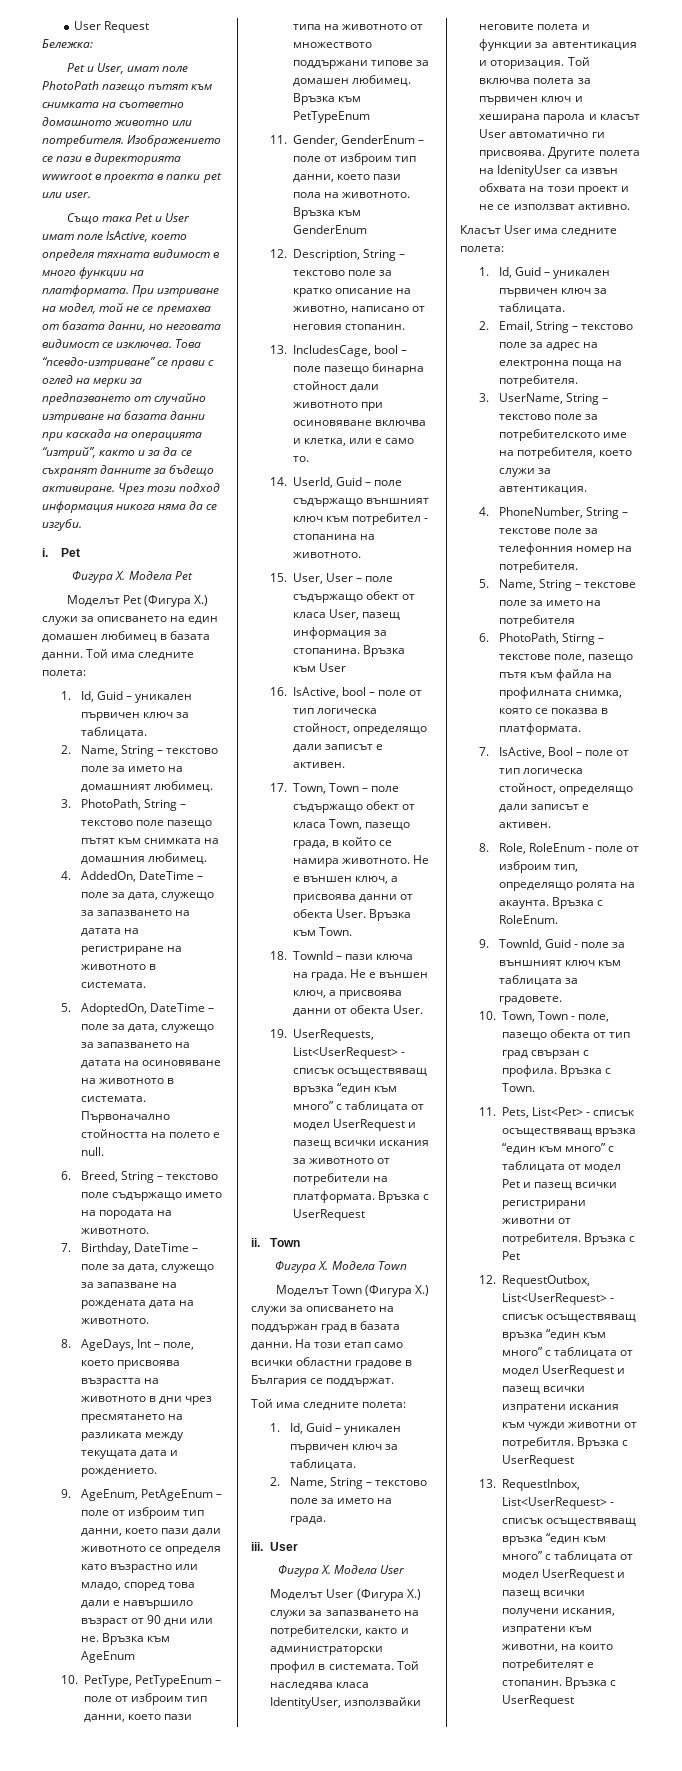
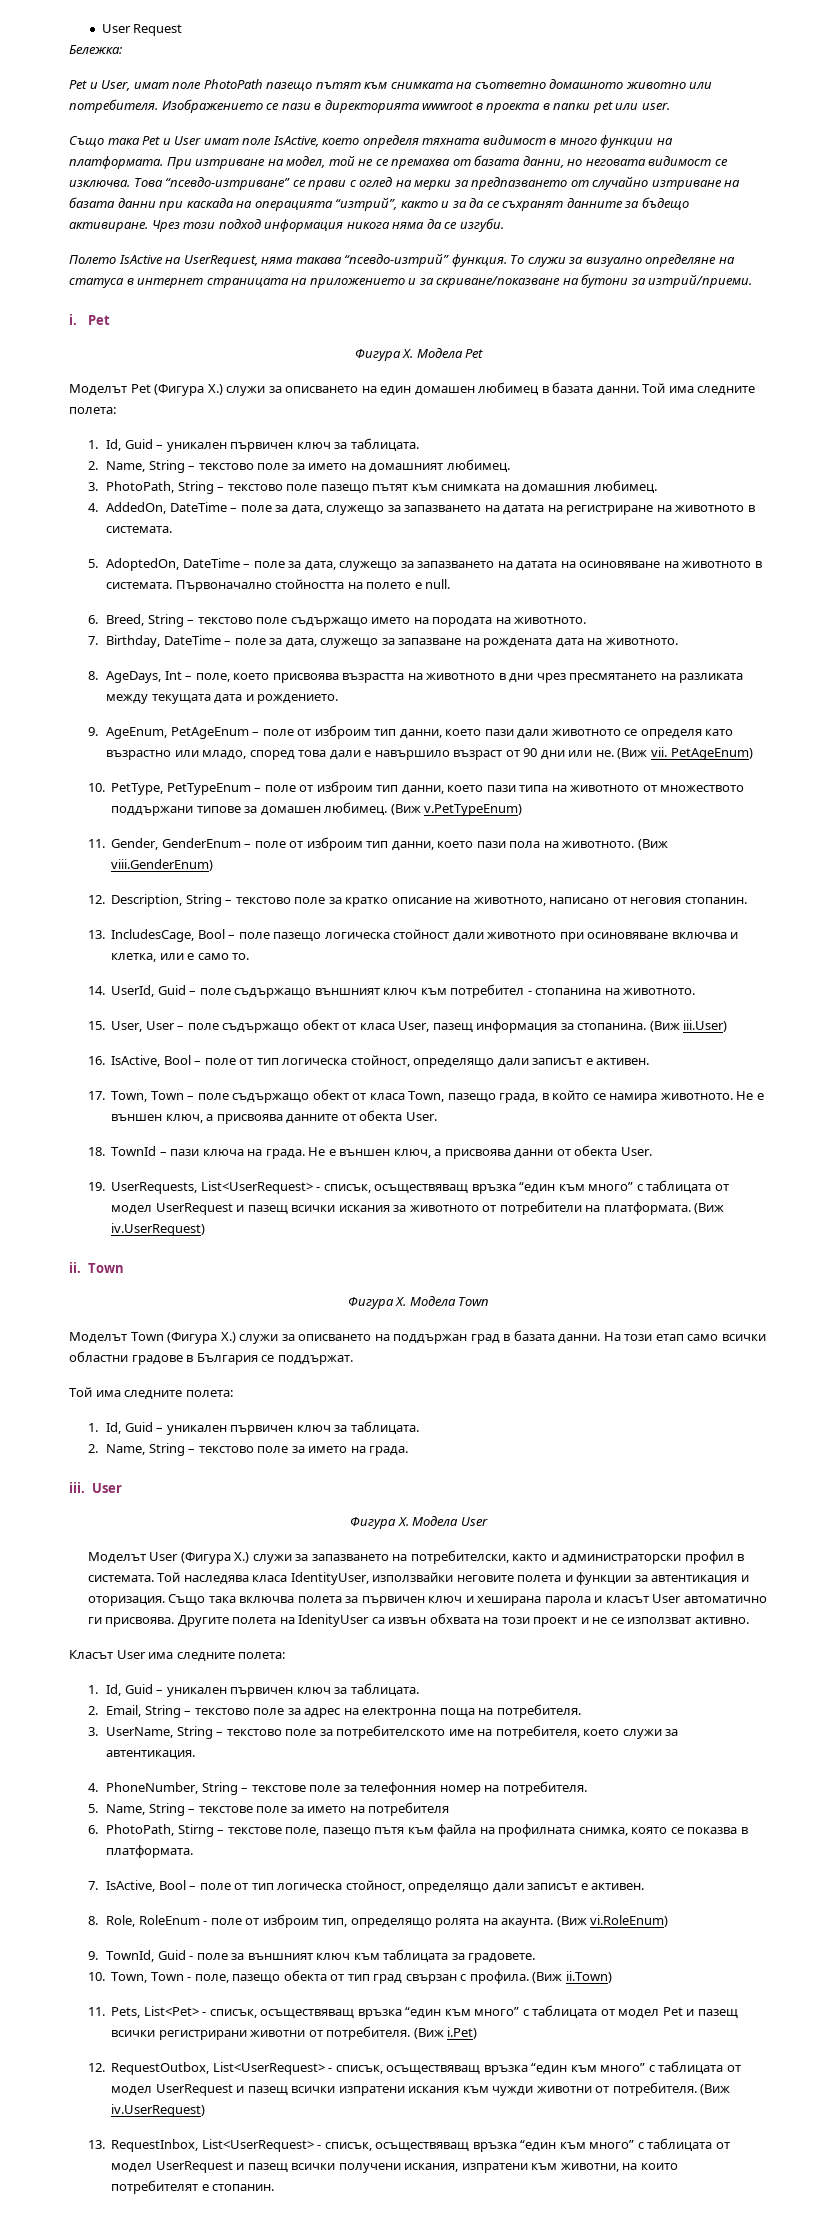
+ Полето IsActive на UserRequest, няма такава “псевдо-изтрий” функция. То служи за визуално определяне на статуса в интернет страницата на приложението и за скриване/показване на бутони за изтрий/приеми.
- Връзка към AgeEnum
+ (Виж vii. PetAgeEnum)
- Връзка към PetTypeEnum
+ (Виж v.PetTypeEnum)
- Връзка към GenderEnum
+ (Виж viii.GenderEnum)
- 12. Description, String – текстово поле за кратко описание на животно, написано от неговия стопанин.
+ 12. Description, String – текстово поле за кратко описание на животното, написано от неговия стопанин.
- 13. IncludesCage, bool – поле пазещо бинарна стойност дали животното при осиновяване включва и клетка, или е само то.
+ 13. IncludesCage, Bool – поле пазещо логическа стойност дали животното при осиновяване включва и клетка, или е само то.
- Връзка към User
+ (Виж iii.User)
- 16. IsActive, bool – поле от тип логическа стойност, определящо дали записът е активен.
+ 16. IsActive, Bool – поле от тип логическа стойност, определящо дали записът е активен.
- Не е външен ключ, а присвоява данни от обекта User. Връзка към Town.
+ Не е външен ключ, а присвоява данните от обекта User.
- 19. UserRequests, List<UserRequest> - списък осъществяващ връзка “един към много” с таблицата от модел UserRequest и пазещ всички искания за животното от потребители на платформата. Връзка с UserRequest
+ 19. UserRequests, List<UserRequest> - списък, осъществяващ връзка “един към много” с таблицата от модел UserRequest и пазещ всички искания за животното от потребители на платформата. (Виж iv.UserRequest)
- Той включва полета за първичен ключ и хеширана парола и класът User автоматично ги присвоява.
+ Също така включва полета за първичен ключ и хеширана парола и класът User автоматично ги присвоява.
- Връзка с RoleEnum.
+ (Виж vi.RoleEnum)
- Връзка с Town.
+ (Виж ii.Town)
- 11. Pets, List<Pet> - списък осъществяващ връзка “един към много” с таблицата от модел Pet и пазещ всички регистрирани животни от потребителя.
+ 11. Pets, List<Pet> - списък, осъществяващ връзка “един към много” с таблицата от модел Pet и пазещ всички регистрирани животни от потребителя.
- Връзка с Pet
+ (Виж i.Pet)
- 12. RequestOutbox, List<UserRequest> - списък осъществяващ връзка “един към много” с таблицата от модел UserRequest и пазещ всички изпратени искания към чужди животни от потребитля. Връзка с UserRequest
+ 12. RequestOutbox, List<UserRequest> - списък, осъществяващ връзка “един към много” с таблицата от модел UserRequest и пазещ всички изпратени искания към чужди животни от потребителя. (Виж iv.UserRequest)
- 13. RequestInbox, List<UserRequest> - списък осъществяващ връзка “един към много” с таблицата от модел UserRequest и пазещ всички получени искания, изпратени към животни, на които потребителят е стопанин. Връзка с UserRequest
+ 13. RequestInbox, List<UserRequest> - списък, осъществяващ връзка “един към много” с таблицата от модел UserRequest и пазещ всички получени искания, изпратени към животни, на които потребителят е стопанин.

